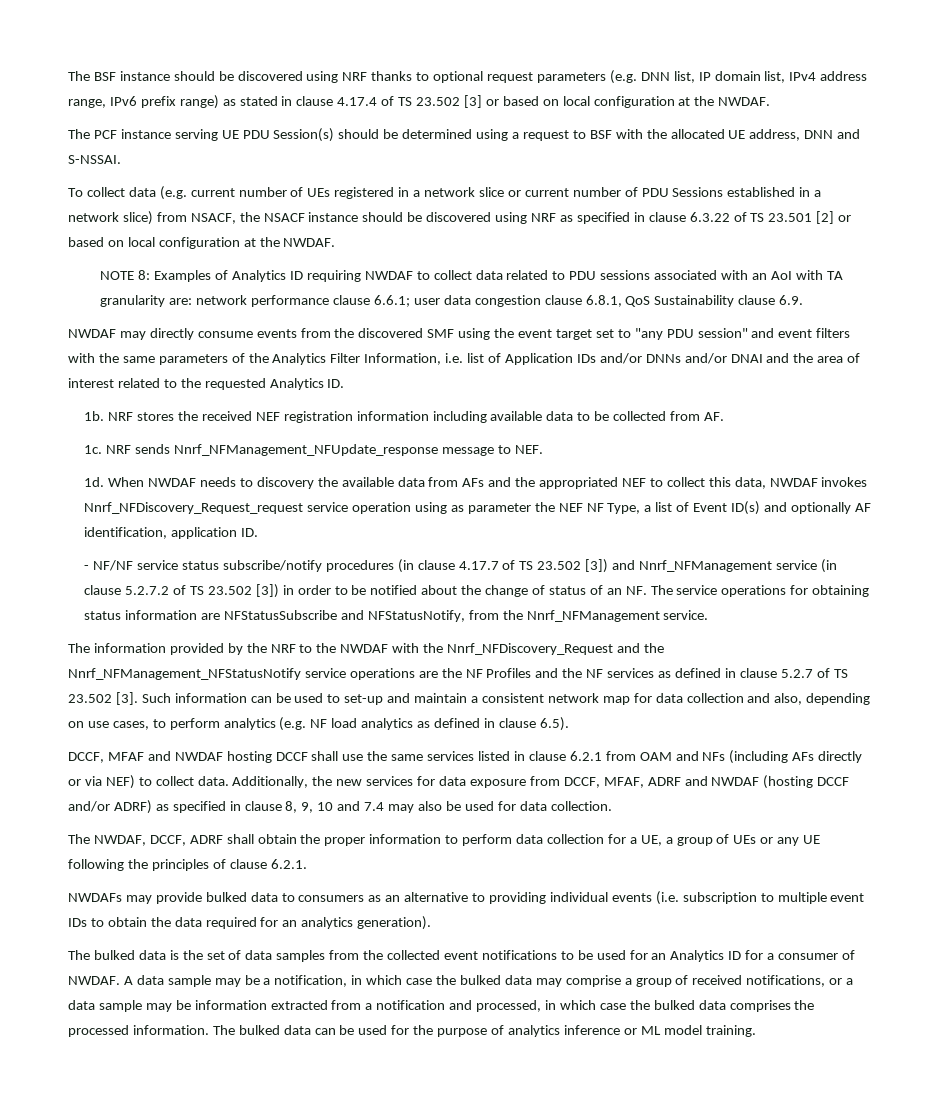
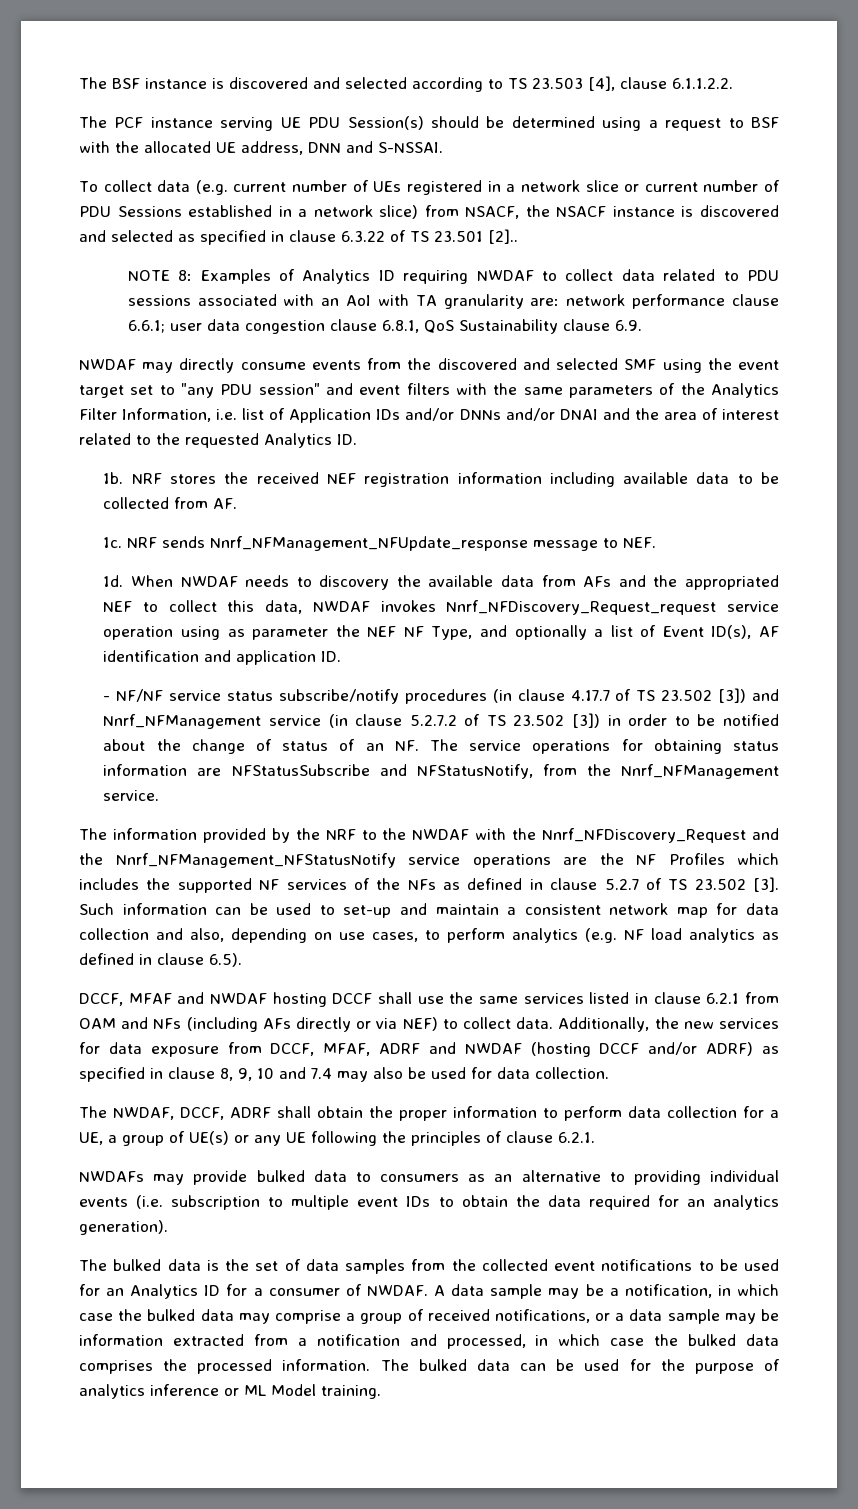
- The BSF instance should be discovered using NRF thanks to optional request parameters (e.g. DNN list, IP domain list, IPv4 address range, IPv6 prefix range) as stated in clause 4.17.4 of TS 23.502 [3] or based on local configuration at the NWDAF.
+ The BSF instance is discovered and selected according to TS 23.503 [4], clause 6.1.1.2.2.
- To collect data (e.g. current number of UEs registered in a network slice or current number of PDU Sessions established in a network slice) from NSACF, the NSACF instance should be discovered using NRF as specified in clause 6.3.22 of TS 23.501 [2] or based on local configuration at the NWDAF.
+ To collect data (e.g. current number of UEs registered in a network slice or current number of PDU Sessions established in a network slice) from NSACF, the NSACF instance is discovered and selected as specified in clause 6.3.22 of TS 23.501 [2]..
- NWDAF may directly consume events from the discovered SMF using the event target set to "any PDU session" and event filters with the same parameters of the Analytics Filter Information, i.e. list of Application IDs and/or DNNs and/or DNAI and the area of interest related to the requested Analytics ID.
+ NWDAF may directly consume events from the discovered and selected SMF using the event target set to "any PDU session" and event filters with the same parameters of the Analytics Filter Information, i.e. list of Application IDs and/or DNNs and/or DNAI and the area of interest related to the requested Analytics ID.
- When NWDAF needs to discovery the available data from AFs and the appropriated NEF to collect this data, NWDAF invokes Nnrf_NFDiscovery_Request_request service operation using as parameter the NEF NF Type, a list of Event ID(s) and optionally AF identification, application ID.
+ When NWDAF needs to discovery the available data from AFs and the appropriated NEF to collect this data, NWDAF invokes Nnrf_NFDiscovery_Request_request service operation using as parameter the NEF NF Type, and optionally a list of Event ID(s), AF identification and application ID.
- The information provided by the NRF to the NWDAF with the Nnrf_NFDiscovery_Request and the Nnrf_NFManagement_NFStatusNotify service operations are the NF Profiles and the NF services as defined in clause 5.2.7 of TS 23.502 [3].
+ The information provided by the NRF to the NWDAF with the Nnrf_NFDiscovery_Request and the Nnrf_NFManagement_NFStatusNotify service operations are the NF Profiles which includes the supported NF services of the NFs as defined in clause 5.2.7 of TS 23.502 [3].
- The NWDAF, DCCF, ADRF shall obtain the proper information to perform data collection for a UE, a group of UEs or any UE following the principles of clause 6.2.1.
+ The NWDAF, DCCF, ADRF shall obtain the proper information to perform data collection for a UE, a group of UE(s) or any UE following the principles of clause 6.2.1.
- The bulked data can be used for the purpose of analytics inference or ML model training.
+ The bulked data can be used for the purpose of analytics inference or ML Model training.

